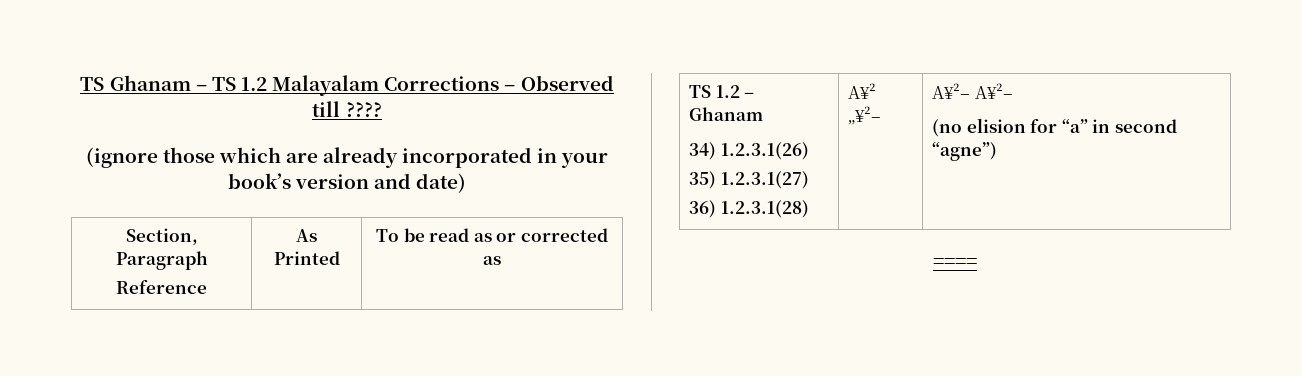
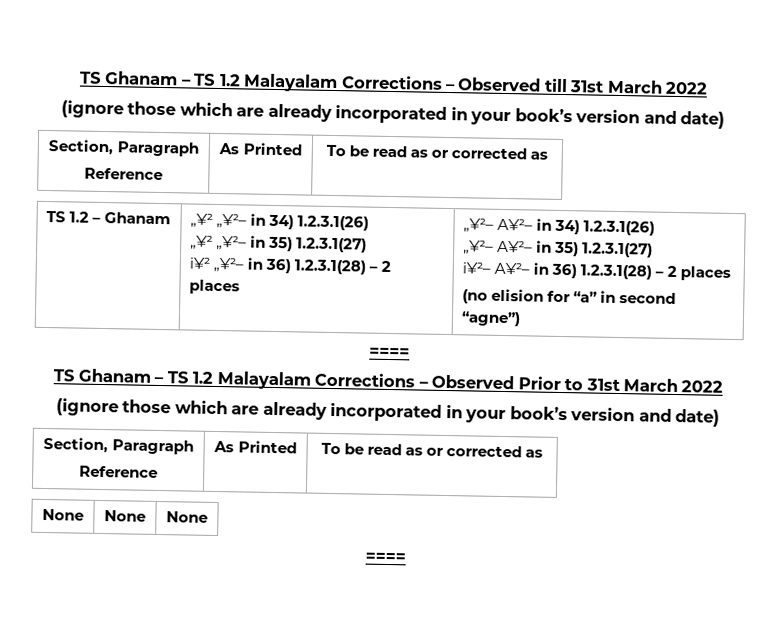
- TS Ghanam – TS 1.2 Malayalam Corrections – Observed till ????
+ TS Ghanam – TS 1.2 Malayalam Corrections – Observed till 31st March 2022
- 34) 1.2.3.1(26)
- 35) 1.2.3.1(27)
- 36) 1.2.3.1(28) | A¥² „¥²– | A¥²– A¥²–
+ „¥² „¥²– in 34) 1.2.3.1(26)
+ „¥² „¥²– in 35) 1.2.3.1(27)
+ i¥² „¥²– in 36) 1.2.3.1(28) – 2 places | „¥²– A¥²– in 34) 1.2.3.1(26)
+ „¥²– A¥²– in 35) 1.2.3.1(27)
+ i¥²– A¥²– in 36) 1.2.3.1(28) – 2 places
+ TS Ghanam – TS 1.2 Malayalam Corrections – Observed Prior to 31st March 2022
+ (ignore those which are already incorporated in your book’s version and date)
+ Section, Paragraph
+ Reference | As Printed | To be read as or corrected as
+ None | None | None
+ ====

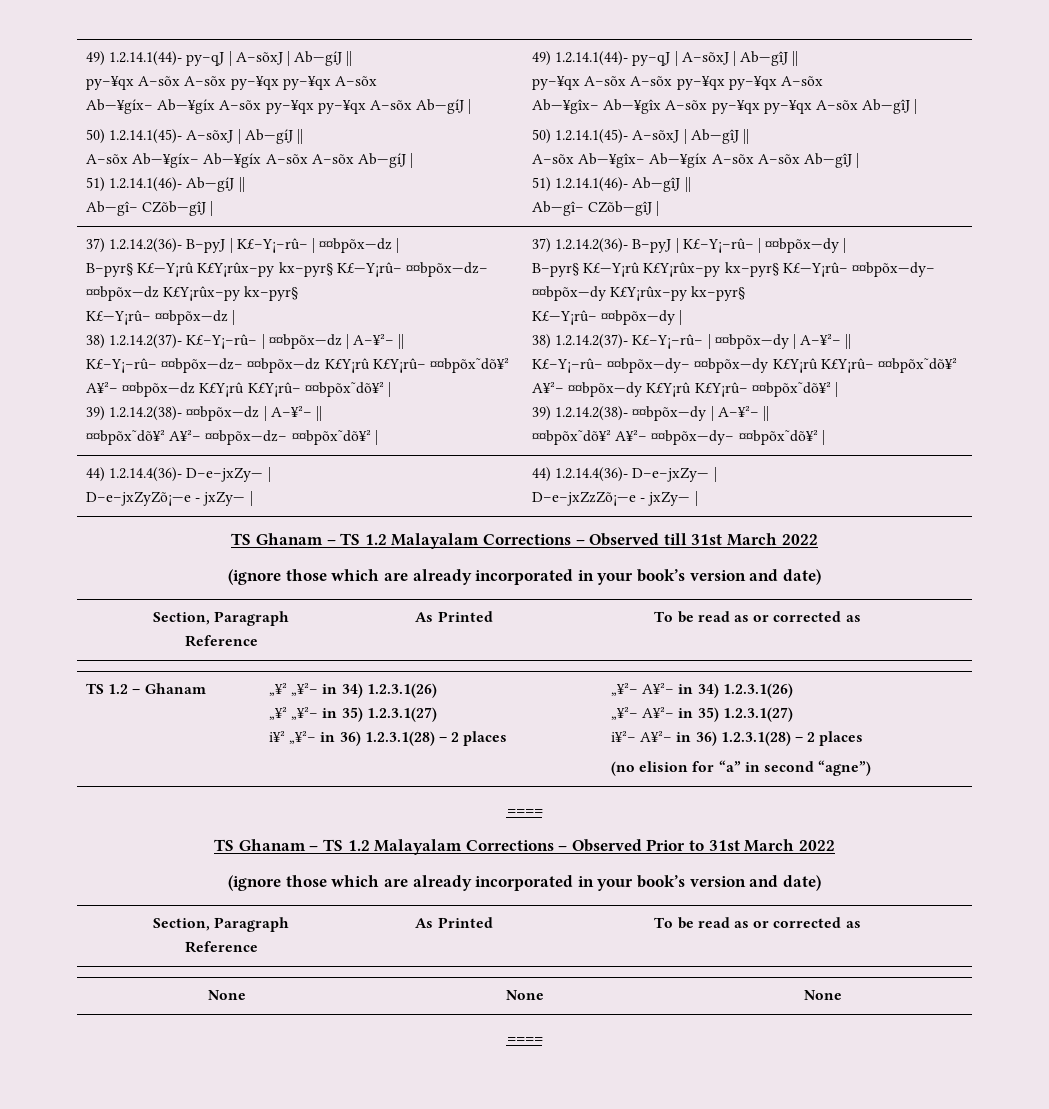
+ 49) 1.2.14.1(44)- py–qJ | A–sõxJ | Ab—gíJ ||
+ py–¥qx A–sõx A–sõx py–¥qx py–¥qx A–sõx
+ Ab—¥gíx– Ab—¥gíx A–sõx py–¥qx py–¥qx A–sõx Ab—gíJ |
+ 50) 1.2.14.1(45)- A–sõxJ | Ab—gíJ ||
+ A–sõx Ab—¥gíx– Ab—¥gíx A–sõx A–sõx Ab—gíJ |
+ 51) 1.2.14.1(46)- Ab—gíJ ||
+ Ab—gî– CZõb—gîJ | | 49) 1.2.14.1(44)- py–qJ | A–sõxJ | Ab—gîJ ||
+ py–¥qx A–sõx A–sõx py–¥qx py–¥qx A–sõx
+ Ab—¥gîx– Ab—¥gîx A–sõx py–¥qx py–¥qx A–sõx Ab—gîJ |
+ 50) 1.2.14.1(45)- A–sõxJ | Ab—gîJ ||
+ A–sõx Ab—¥gîx– Ab—¥gíx A–sõx A–sõx Ab—gîJ |
+ 51) 1.2.14.1(46)- Ab—gîJ ||
+ Ab—gî– CZõb—gîJ |
+ 37) 1.2.14.2(36)- B–pyJ | K£–Y¡–rû– | ¤¤bpõx—dz |
+ B–pyr§ K£—Y¡rû K£Y¡rûx–py kx–pyr§ K£—Y¡rû– ¤¤bpõx—dz– ¤¤bpõx—dz K£Y¡rûx–py kx–pyr§
+ K£—Y¡rû– ¤¤bpõx—dz |
+ 38) 1.2.14.2(37)- K£–Y¡–rû– | ¤¤bpõx—dz | A–¥²– ||
+ K£–Y¡–rû– ¤¤bpõx—dz– ¤¤bpõx—dz K£Y¡rû K£Y¡rû– ¤¤bpõx˜dõ¥² A¥²– ¤¤bpõx—dz K£Y¡rû K£Y¡rû– ¤¤bpõx˜dõ¥² |
+ 39) 1.2.14.2(38)- ¤¤bpõx—dz | A–¥²– ||
+ ¤¤bpõx˜dõ¥² A¥²– ¤¤bpõx—dz– ¤¤bpõx˜dõ¥² | | 37) 1.2.14.2(36)- B–pyJ | K£–Y¡–rû– | ¤¤bpõx—dy |
+ B–pyr§ K£—Y¡rû K£Y¡rûx–py kx–pyr§ K£—Y¡rû– ¤¤bpõx—dy– ¤¤bpõx—dy K£Y¡rûx–py kx–pyr§
+ K£—Y¡rû– ¤¤bpõx—dy |
+ 38) 1.2.14.2(37)- K£–Y¡–rû– | ¤¤bpõx—dy | A–¥²– ||
+ K£–Y¡–rû– ¤¤bpõx—dy– ¤¤bpõx—dy K£Y¡rû K£Y¡rû– ¤¤bpõx˜dõ¥² A¥²– ¤¤bpõx—dy K£Y¡rû K£Y¡rû– ¤¤bpõx˜dõ¥² |
+ 39) 1.2.14.2(38)- ¤¤bpõx—dy | A–¥²– ||
+ ¤¤bpõx˜dõ¥² A¥²– ¤¤bpõx—dy– ¤¤bpõx˜dõ¥² |
+ 44) 1.2.14.4(36)- D–e–jxZy— |
+ D–e–jxZyZõ¡—e - jxZy— | | 44) 1.2.14.4(36)- D–e–jxZy— |
+ D–e–jxZzZõ¡—e - jxZy— |

